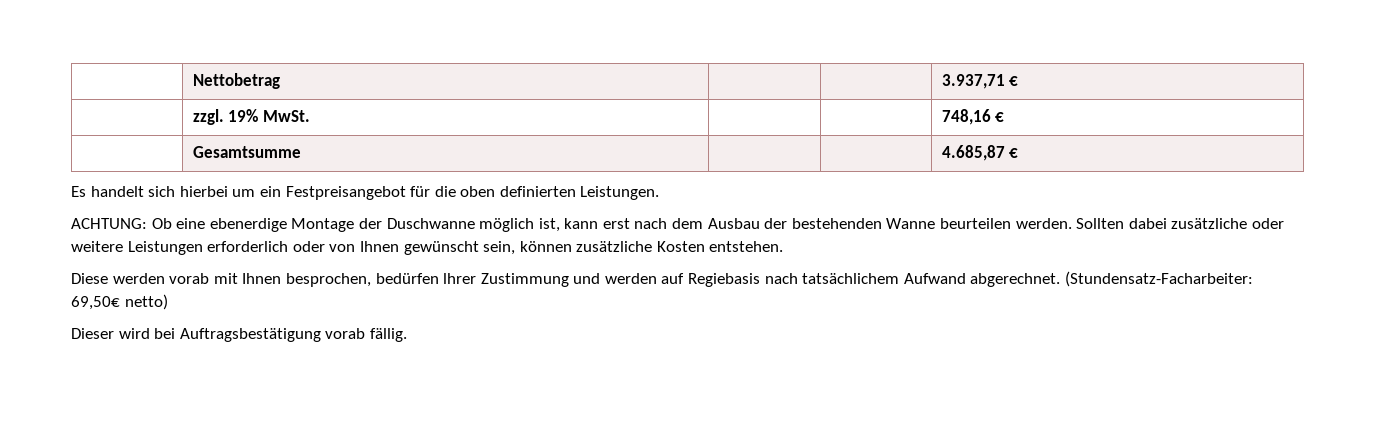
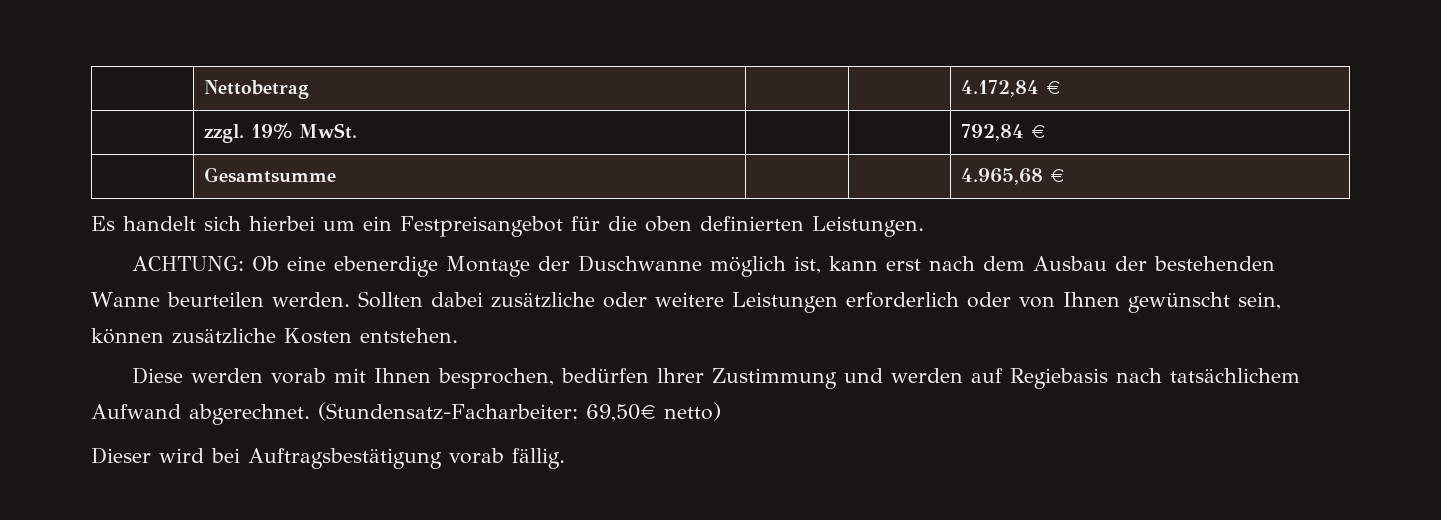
- | Nettobetrag | | | 3.937,71 €
+ | Nettobetrag | | | 4.172,84 €
- | zzgl. 19% MwSt. | | | 748,16 €
+ | zzgl. 19% MwSt. | | | 792,84 €
- | Gesamtsumme | | | 4.685,87 €
+ | Gesamtsumme | | | 4.965,68 €

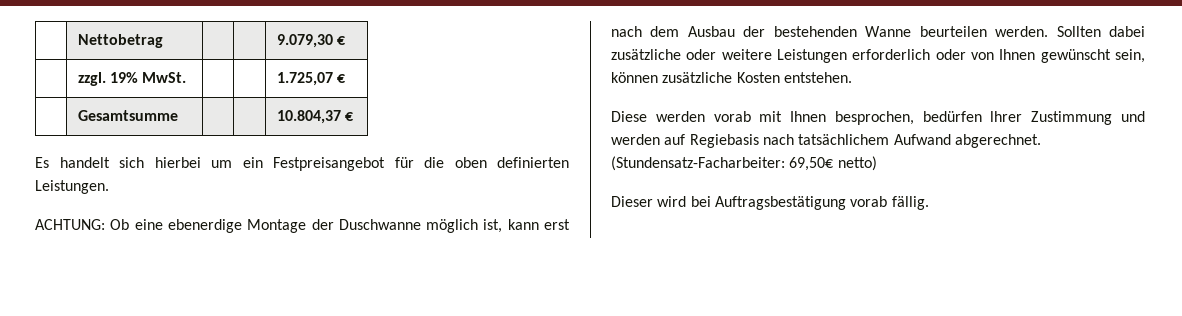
- | Nettobetrag | | | 4.172,84 €
+ | Nettobetrag | | | 9.079,30 €
- | zzgl. 19% MwSt. | | | 792,84 €
+ | zzgl. 19% MwSt. | | | 1.725,07 €
- | Gesamtsumme | | | 4.965,68 €
+ | Gesamtsumme | | | 10.804,37 €

